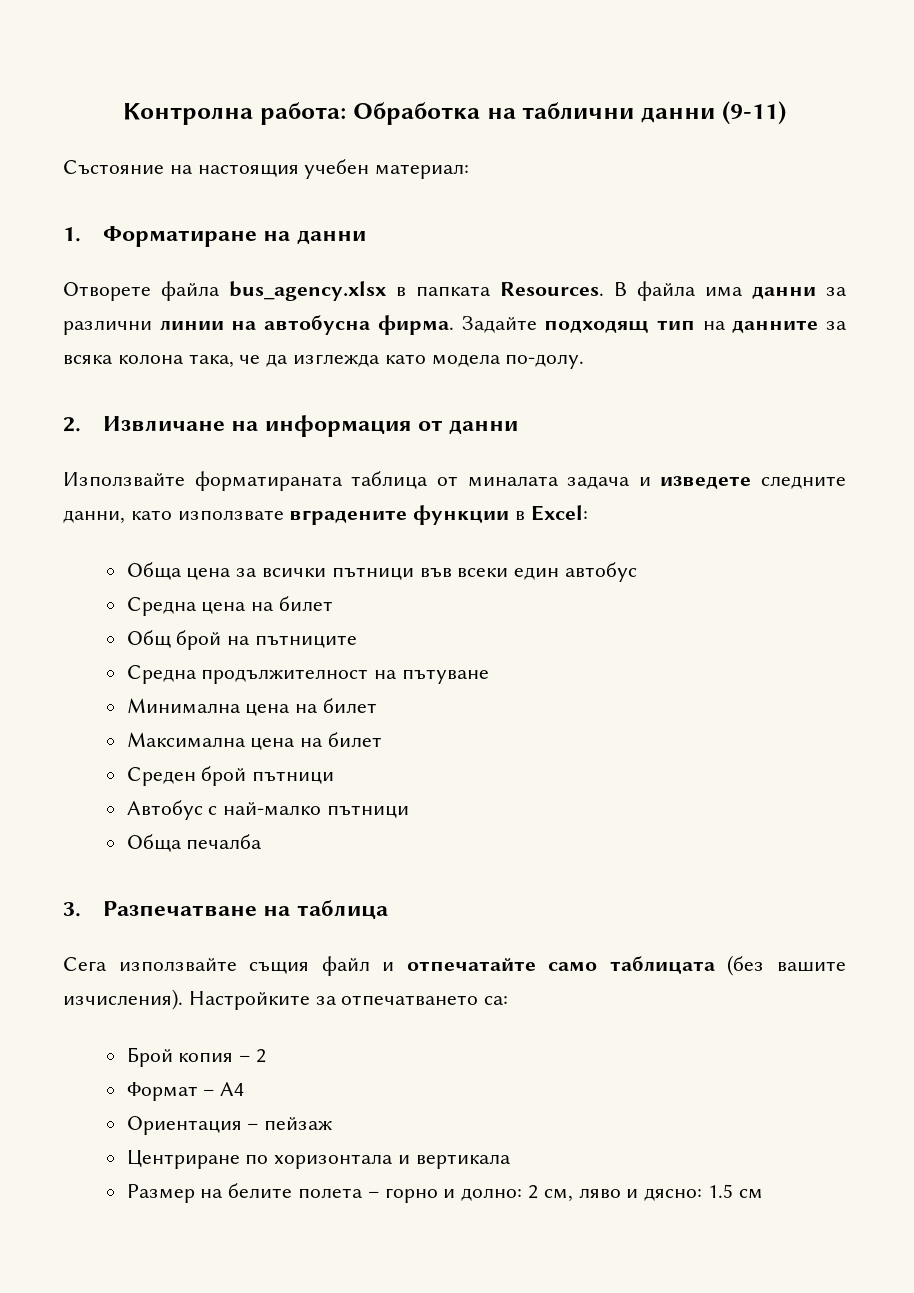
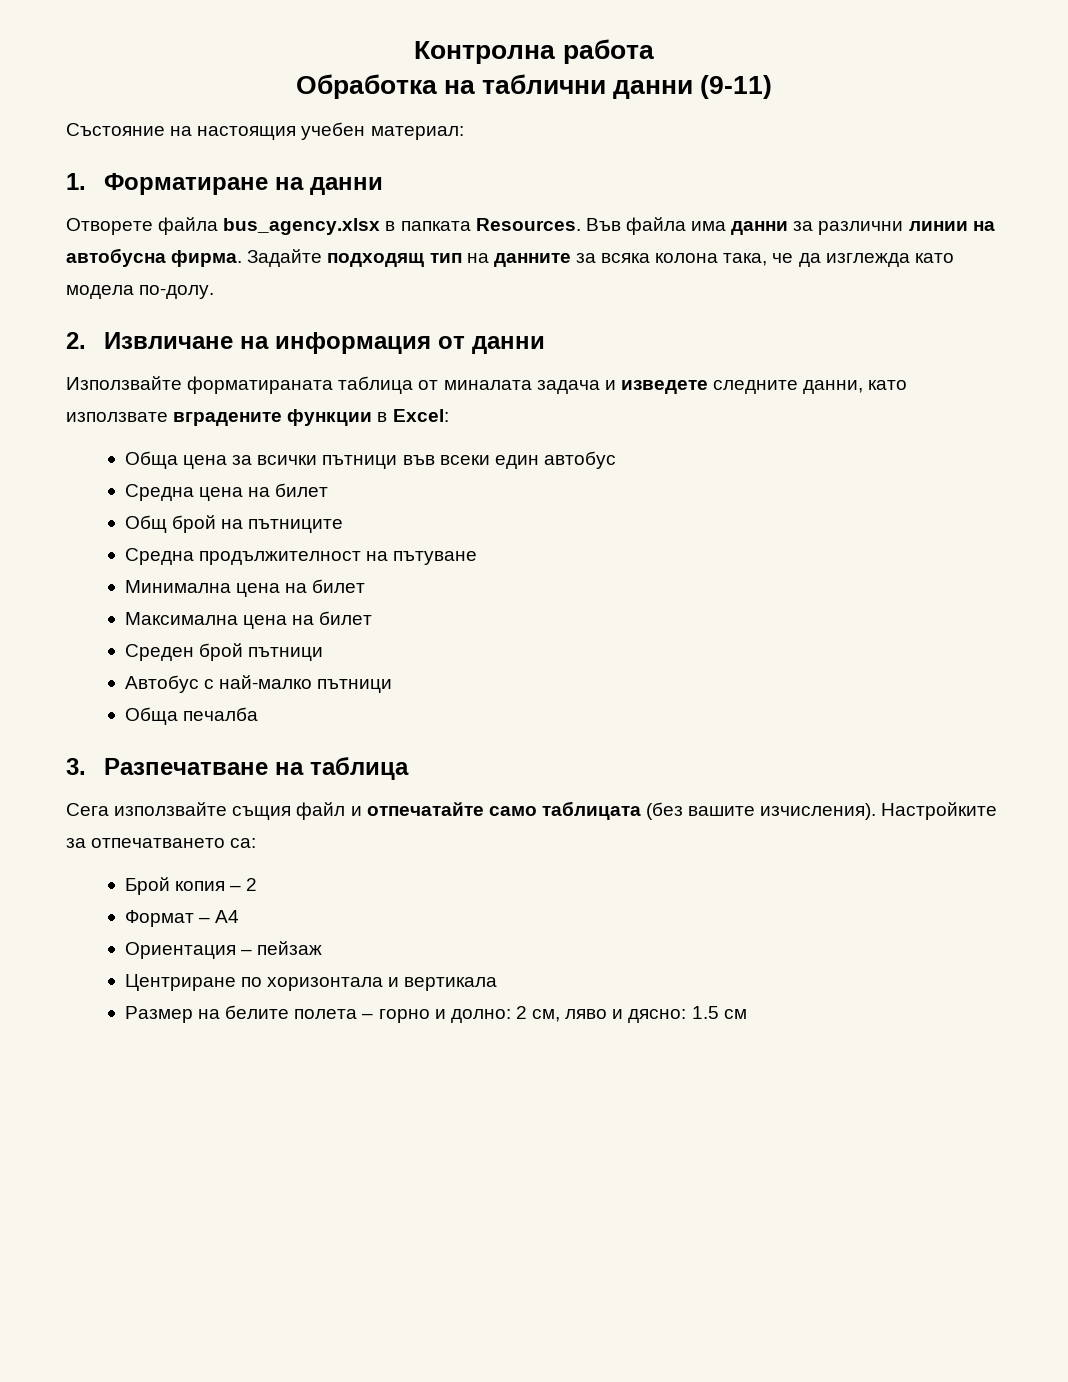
- Контролна работа: Обработка на таблични данни (9-11)
+ Контролна работа
+ Обработка на таблични данни (9-11)
- В файла има данни за различни линии на автобусна фирма.
+ Във файла има данни за различни линии на автобусна фирма.

